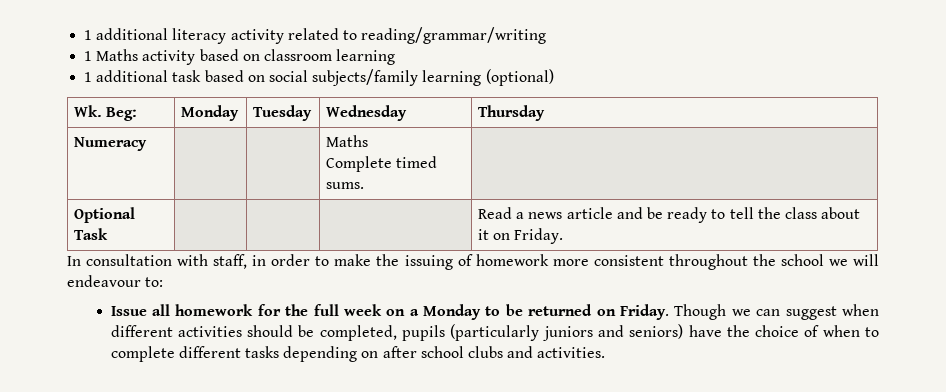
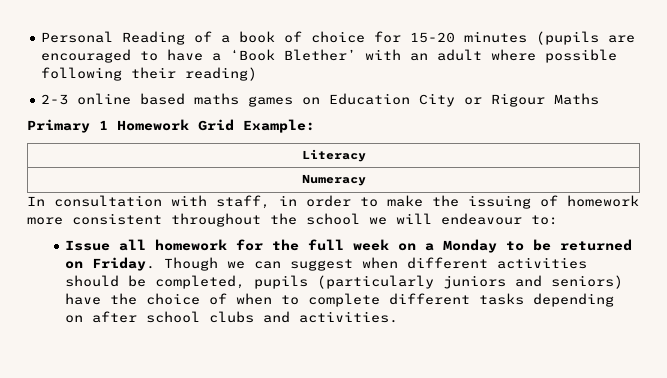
- 1 additional literacy activity related to reading/grammar/writing
- 1 Maths activity based on classroom learning
- 1 additional task based on social subjects/family learning (optional)
- Wk. Beg: | Monday | Tuesday | Wednesday | Thursday
- Numeracy | | | Maths
- Complete timed sums. |
- Optional Task | | | | Read a news article and be ready to tell the class about it on Friday.
+ Personal Reading of a book of choice for 15-20 minutes (pupils are encouraged to have a ‘Book Blether’ with an adult where possible following their reading)
+ 2-3 online based maths games on Education City or Rigour Maths
+ Primary 1 Homework Grid Example:
+ Literacy
+ Numeracy

